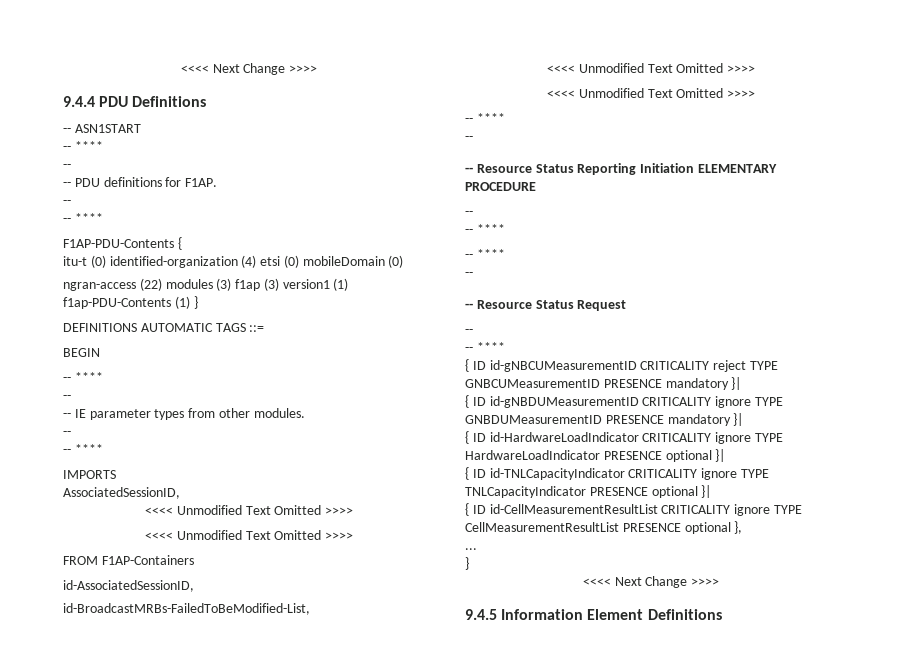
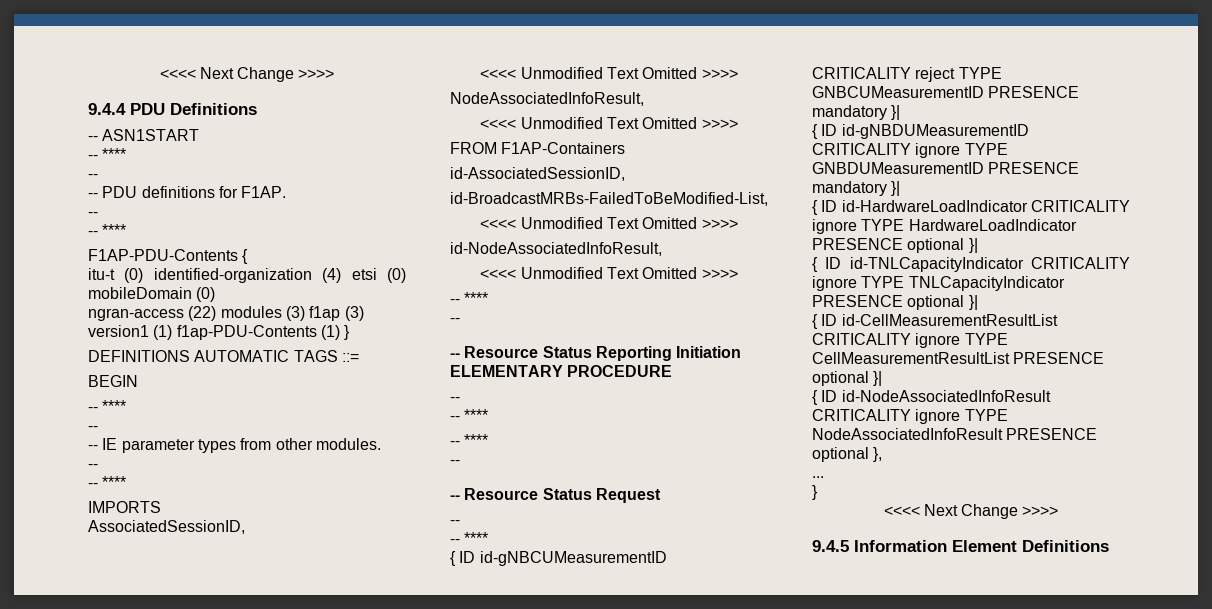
+ NodeAssociatedInfoResult,
+ id-NodeAssociatedInfoResult,
- { ID id-CellMeasurementResultList CRITICALITY ignore TYPE CellMeasurementResultList PRESENCE optional },
+ { ID id-CellMeasurementResultList CRITICALITY ignore TYPE CellMeasurementResultList PRESENCE optional }|
+ { ID id-NodeAssociatedInfoResult CRITICALITY ignore TYPE NodeAssociatedInfoResult PRESENCE optional },

